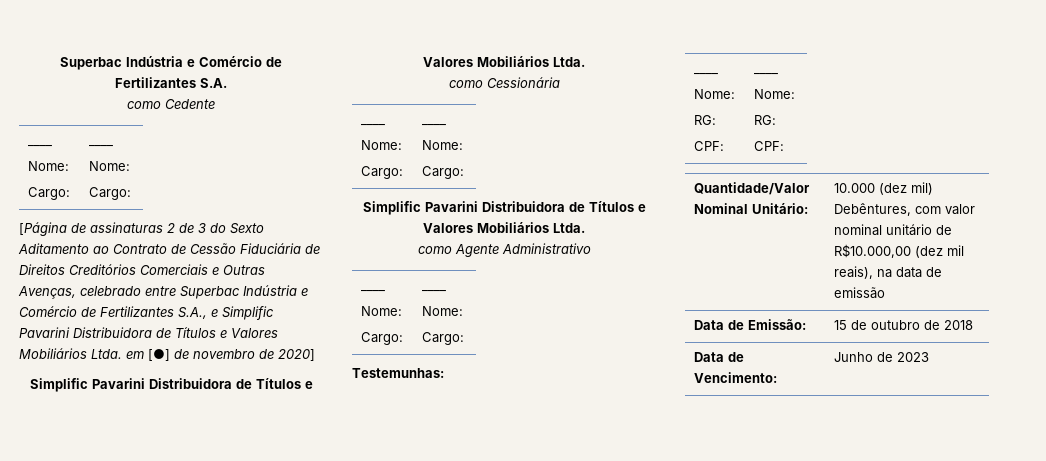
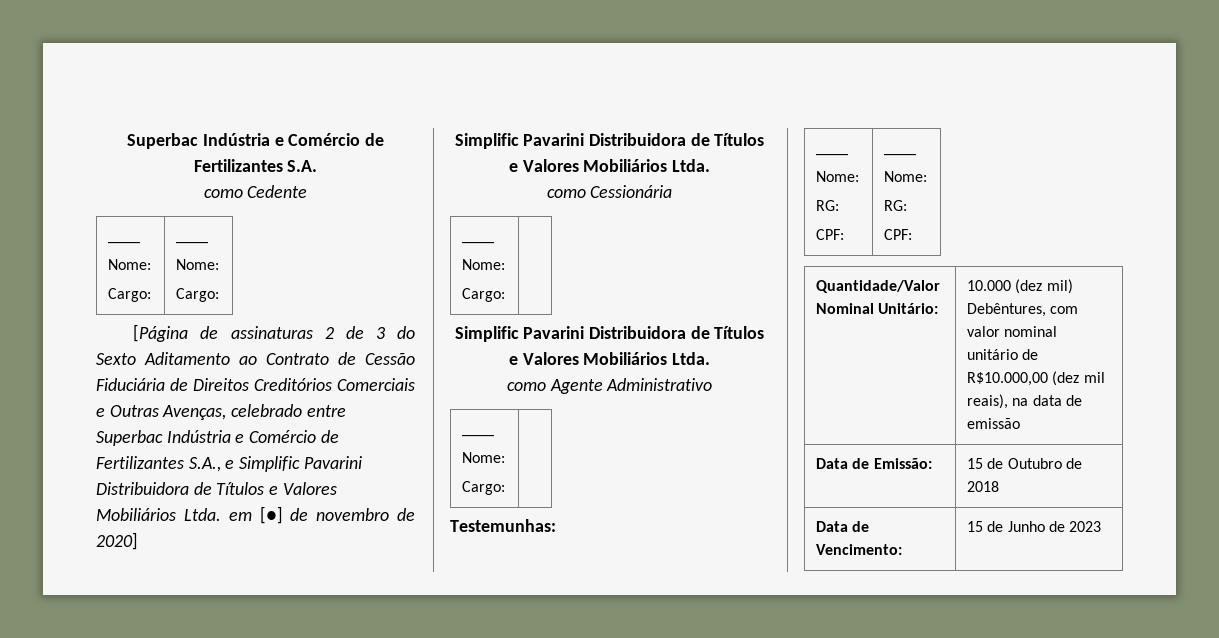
  como Cessionária
  ____
  Nome:
- Cargo: | ____
- Nome:
- Cargo:
+ Cargo: |
  como Agente Administrativo
  ____
  Nome:
- Cargo: | ____
- Nome:
- Cargo:
+ Cargo: |
- Data de Emissão: | 15 de outubro de 2018
+ Data de Emissão: | 15 de Outubro de 2018
- Data de Vencimento: | Junho de 2023
+ Data de Vencimento: | 15 de Junho de 2023

